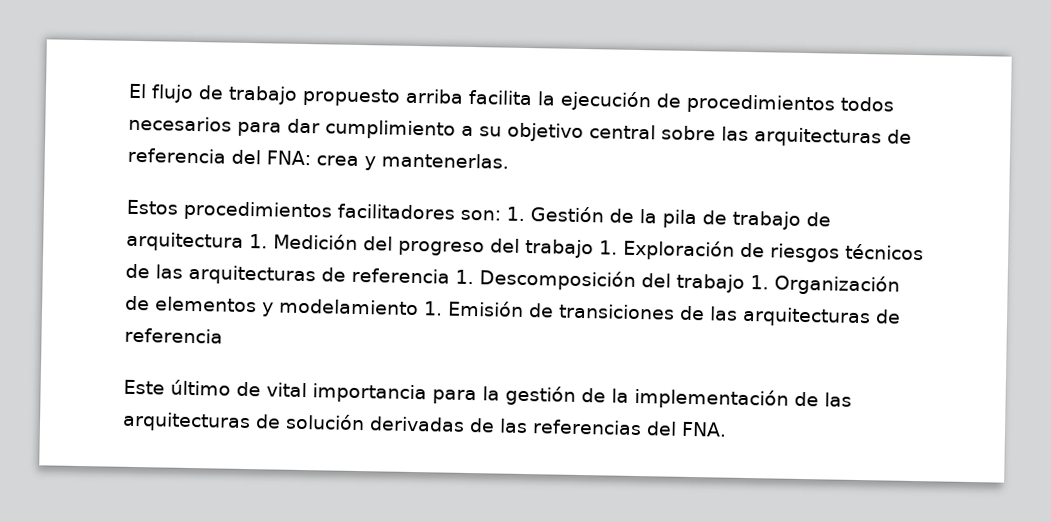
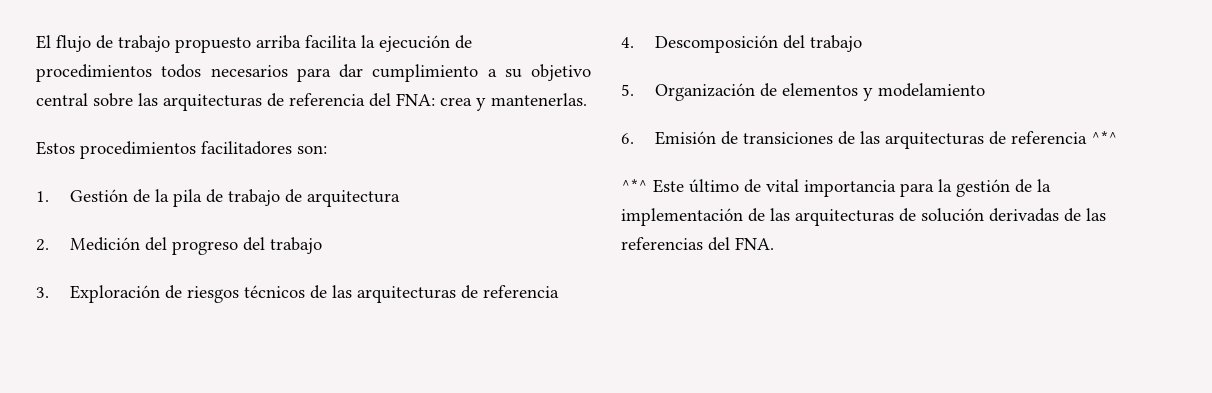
- Estos procedimientos facilitadores son: 1. Gestión de la pila de trabajo de arquitectura 1. Medición del progreso del trabajo 1. Exploración de riesgos técnicos de las arquitecturas de referencia 1. Descomposición del trabajo 1. Organización de elementos y modelamiento 1. Emisión de transiciones de las arquitecturas de referencia
- Este último de vital importancia para la gestión de la implementación de las arquitecturas de solución derivadas de las referencias del FNA.
+ Estos procedimientos facilitadores son:
+ 1. Gestión de la pila de trabajo de arquitectura
+ 2. Medición del progreso del trabajo
+ 3. Exploración de riesgos técnicos de las arquitecturas de referencia
+ 4. Descomposición del trabajo
+ 5. Organización de elementos y modelamiento
+ 6. Emisión de transiciones de las arquitecturas de referencia ^*^
+ ^*^ Este último de vital importancia para la gestión de la implementación de las arquitecturas de solución derivadas de las referencias del FNA.

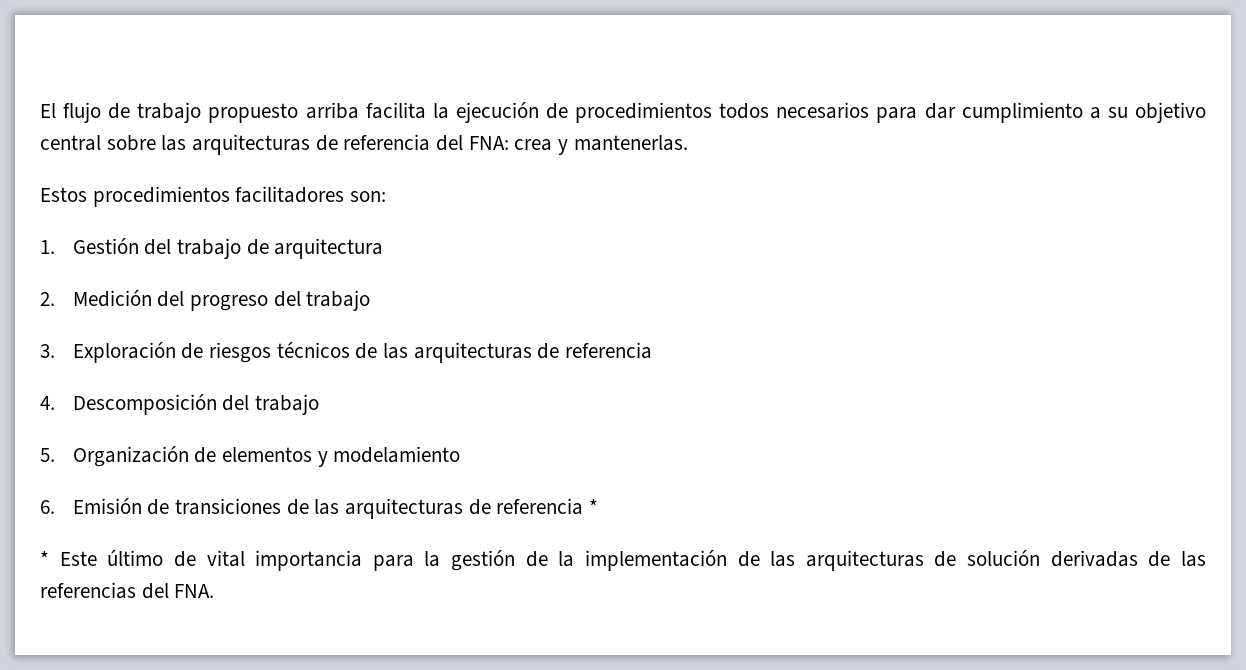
- 1. Gestión de la pila de trabajo de arquitectura
+ 1. Gestión del trabajo de arquitectura
- 6. Emisión de transiciones de las arquitecturas de referencia ^*^
- ^*^ Este último de vital importancia para la gestión de la implementación de las arquitecturas de solución derivadas de las referencias del FNA.
+ 6. Emisión de transiciones de las arquitecturas de referencia *
+ * Este último de vital importancia para la gestión de la implementación de las arquitecturas de solución derivadas de las referencias del FNA.

